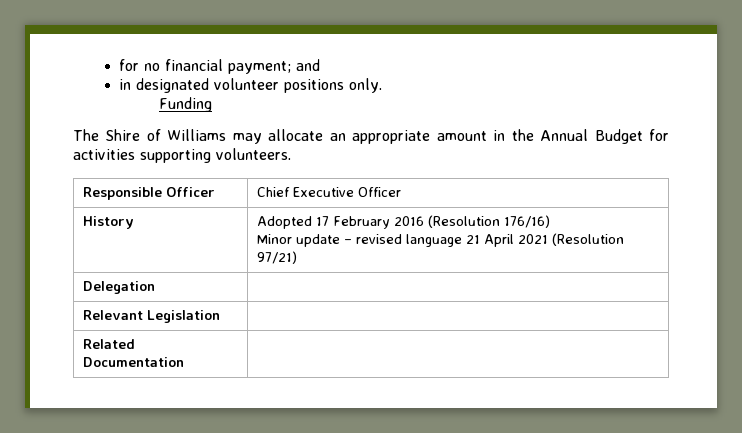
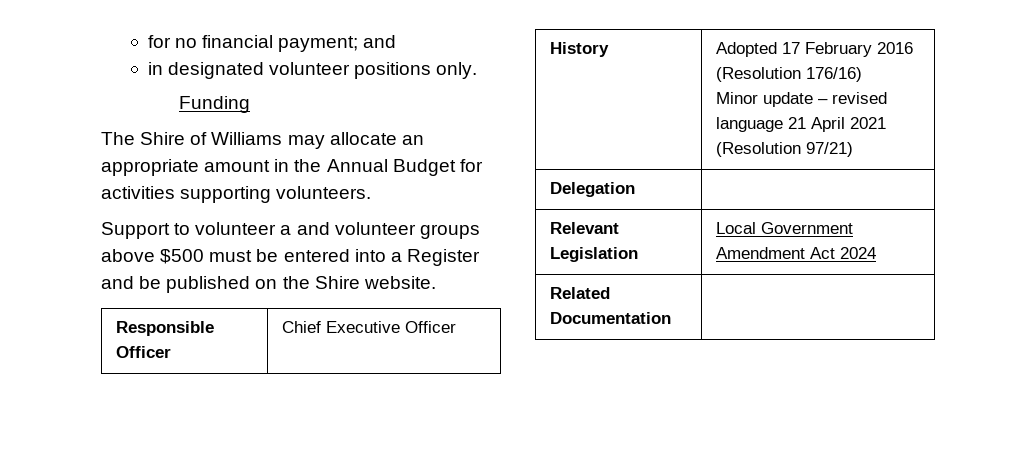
+ Support to volunteer a and volunteer groups above $500 must be entered into a Register and be published on the Shire website.
- Relevant Legislation |
+ Relevant Legislation | Local Government Amendment Act 2024

